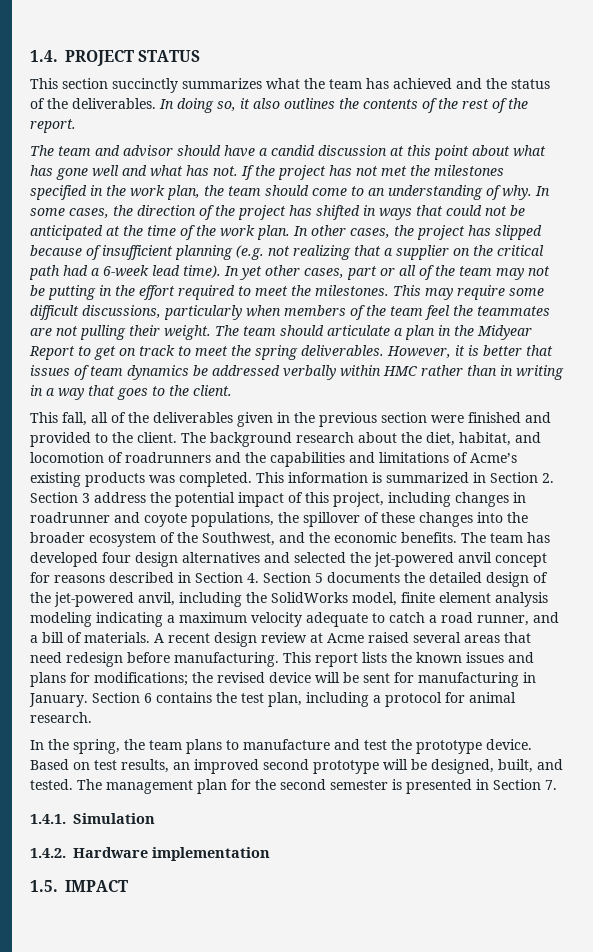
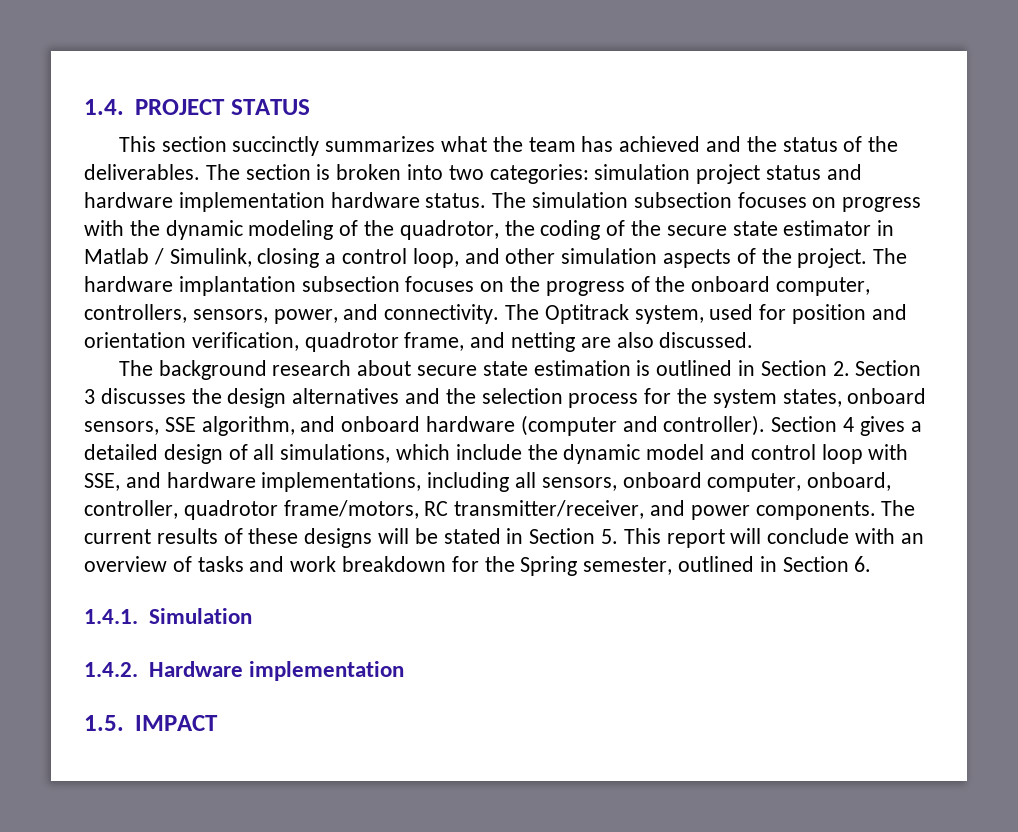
- In doing so, it also outlines the contents of the rest of the report.
- The team and advisor should have a candid discussion at this point about what has gone well and what has not. If the project has not met the milestones specified in the work plan, the team should come to an understanding of why. In some cases, the direction of the project has shifted in ways that could not be anticipated at the time of the work plan. In other cases, the project has slipped because of insufficient planning (e.g. not realizing that a supplier on the critical path had a 6-week lead time). In yet other cases, part or all of the team may not be putting in the effort required to meet the milestones. This may require some difficult discussions, particularly when members of the team feel the teammates are not pulling their weight. The team should articulate a plan in the Midyear Report to get on track to meet the spring deliverables. However, it is better that issues of team dynamics be addressed verbally within HMC rather than in writing in a way that goes to the client.
- This fall, all of the deliverables given in the previous section were finished and provided to the client. The background research about the diet, habitat, and locomotion of roadrunners and the capabilities and limitations of Acme’s existing products was completed. This information is summarized in Section 2. Section 3 address the potential impact of this project, including changes in roadrunner and coyote populations, the spillover of these changes into the broader ecosystem of the Southwest, and the economic benefits. The team has developed four design alternatives and selected the jet-powered anvil concept for reasons described in Section 4. Section 5 documents the detailed design of the jet-powered anvil, including the SolidWorks model, finite element analysis modeling indicating a maximum velocity adequate to catch a road runner, and a bill of materials. A recent design review at Acme raised several areas that need redesign before manufacturing. This report lists the known issues and plans for modifications; the revised device will be sent for manufacturing in January. Section 6 contains the test plan, including a protocol for animal research.
- In the spring, the team plans to manufacture and test the prototype device. Based on test results, an improved second prototype will be designed, built, and tested. The management plan for the second semester is presented in Section 7.
+ The section is broken into two categories: simulation project status and hardware implementation hardware status. The simulation subsection focuses on progress with the dynamic modeling of the quadrotor, the coding of the secure state estimator in Matlab / Simulink, closing a control loop, and other simulation aspects of the project. The hardware implantation subsection focuses on the progress of the onboard computer, controllers, sensors, power, and connectivity. The Optitrack system, used for position and orientation verification, quadrotor frame, and netting are also discussed.
+ The background research about secure state estimation is outlined in Section 2. Section 3 discusses the design alternatives and the selection process for the system states, onboard sensors, SSE algorithm, and onboard hardware (computer and controller). Section 4 gives a detailed design of all simulations, which include the dynamic model and control loop with SSE, and hardware implementations, including all sensors, onboard computer, onboard, controller, quadrotor frame/motors, RC transmitter/receiver, and power components. The current results of these designs will be stated in Section 5. This report will conclude with an overview of tasks and work breakdown for the Spring semester, outlined in Section 6.

